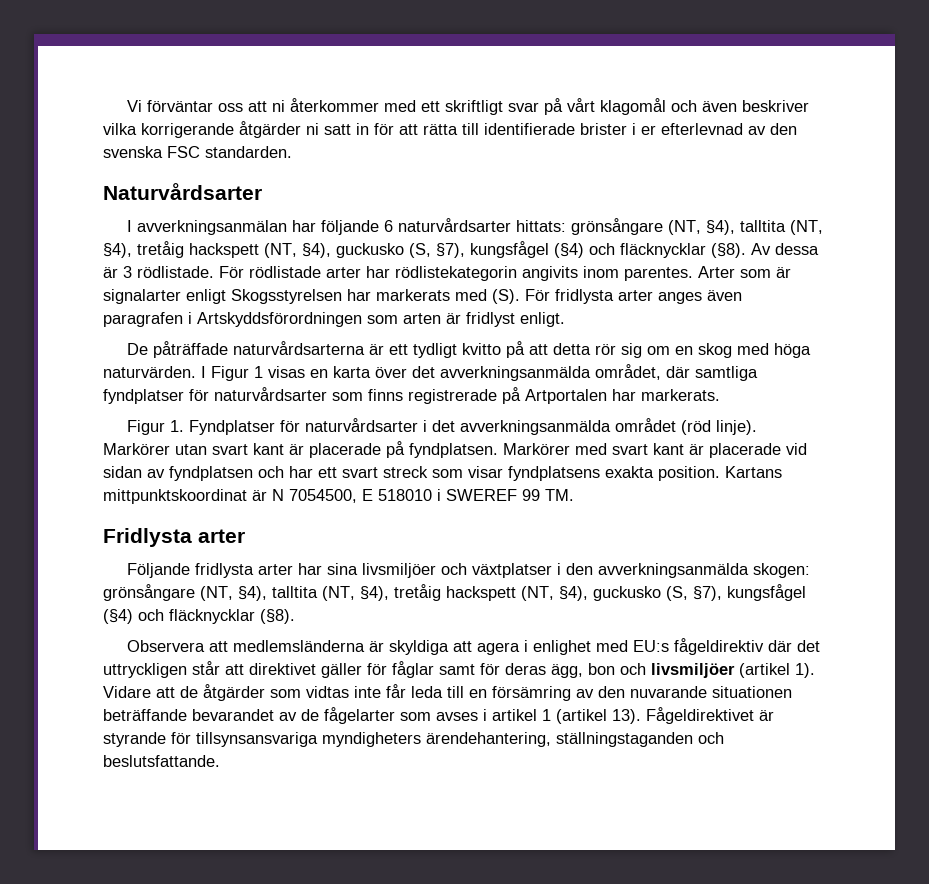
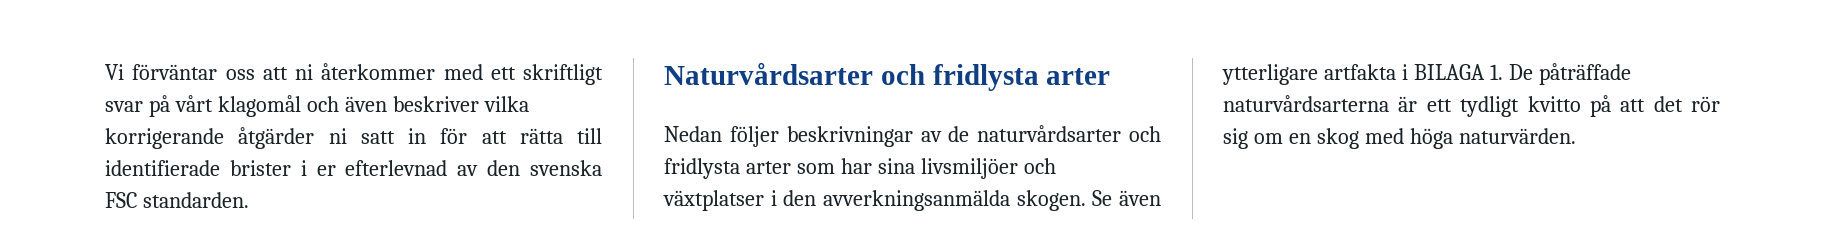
- Naturvårdsarter
- I avverkningsanmälan har följande 6 naturvårdsarter hittats: grönsångare (NT, §4), talltita (NT, §4), tretåig hackspett (NT, §4), guckusko (S, §7), kungsfågel (§4) och fläcknycklar (§8). Av dessa är 3 rödlistade. För rödlistade arter har rödlistekategorin angivits inom parentes. Arter som är signalarter enligt Skogsstyrelsen har markerats med (S). För fridlysta arter anges även paragrafen i Artskyddsförordningen som arten är fridlyst enligt.
- De påträffade naturvårdsarterna är ett tydligt kvitto på att detta rör sig om en skog med höga naturvärden. I Figur 1 visas en karta över det avverkningsanmälda området, där samtliga fyndplatser för naturvårdsarter som finns registrerade på Artportalen har markerats.
- Figur 1. Fyndplatser för naturvårdsarter i det avverkningsanmälda området (röd linje). Markörer utan svart kant är placerade på fyndplatsen. Markörer med svart kant är placerade vid sidan av fyndplatsen och har ett svart streck som visar fyndplatsens exakta position. Kartans mittpunktskoordinat är N 7054500, E 518010 i SWEREF 99 TM.
- Fridlysta arter
- Följande fridlysta arter har sina livsmiljöer och växtplatser i den avverkningsanmälda skogen: grönsångare (NT, §4), talltita (NT, §4), tretåig hackspett (NT, §4), guckusko (S, §7), kungsfågel (§4) och fläcknycklar (§8).
- Observera att medlemsländerna är skyldiga att agera i enlighet med EU:s fågeldirektiv där det uttryckligen står att direktivet gäller för fåglar samt för deras ägg, bon och livsmiljöer (artikel 1). Vidare att de åtgärder som vidtas inte får leda till en försämring av den nuvarande situationen beträffande bevarandet av de fågelarter som avses i artikel 1 (artikel 13). Fågeldirektivet är styrande för tillsynsansvariga myndigheters ärendehantering, ställningstaganden och beslutsfattande.
+ Naturvårdsarter och fridlysta arter
+ Nedan följer beskrivningar av de naturvårdsarter och fridlysta arter som har sina livsmiljöer och växtplatser i den avverkningsanmälda skogen. Se även ytterligare artfakta i BILAGA 1. De påträffade naturvårdsarterna är ett tydligt kvitto på att det rör sig om en skog med höga naturvärden.

